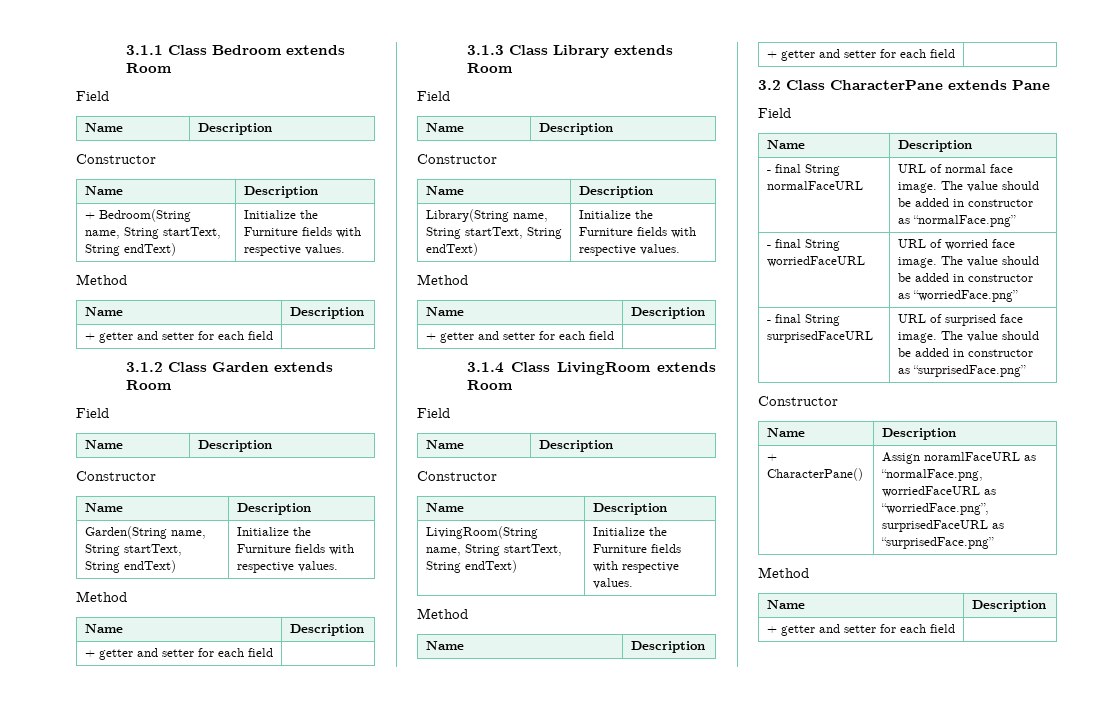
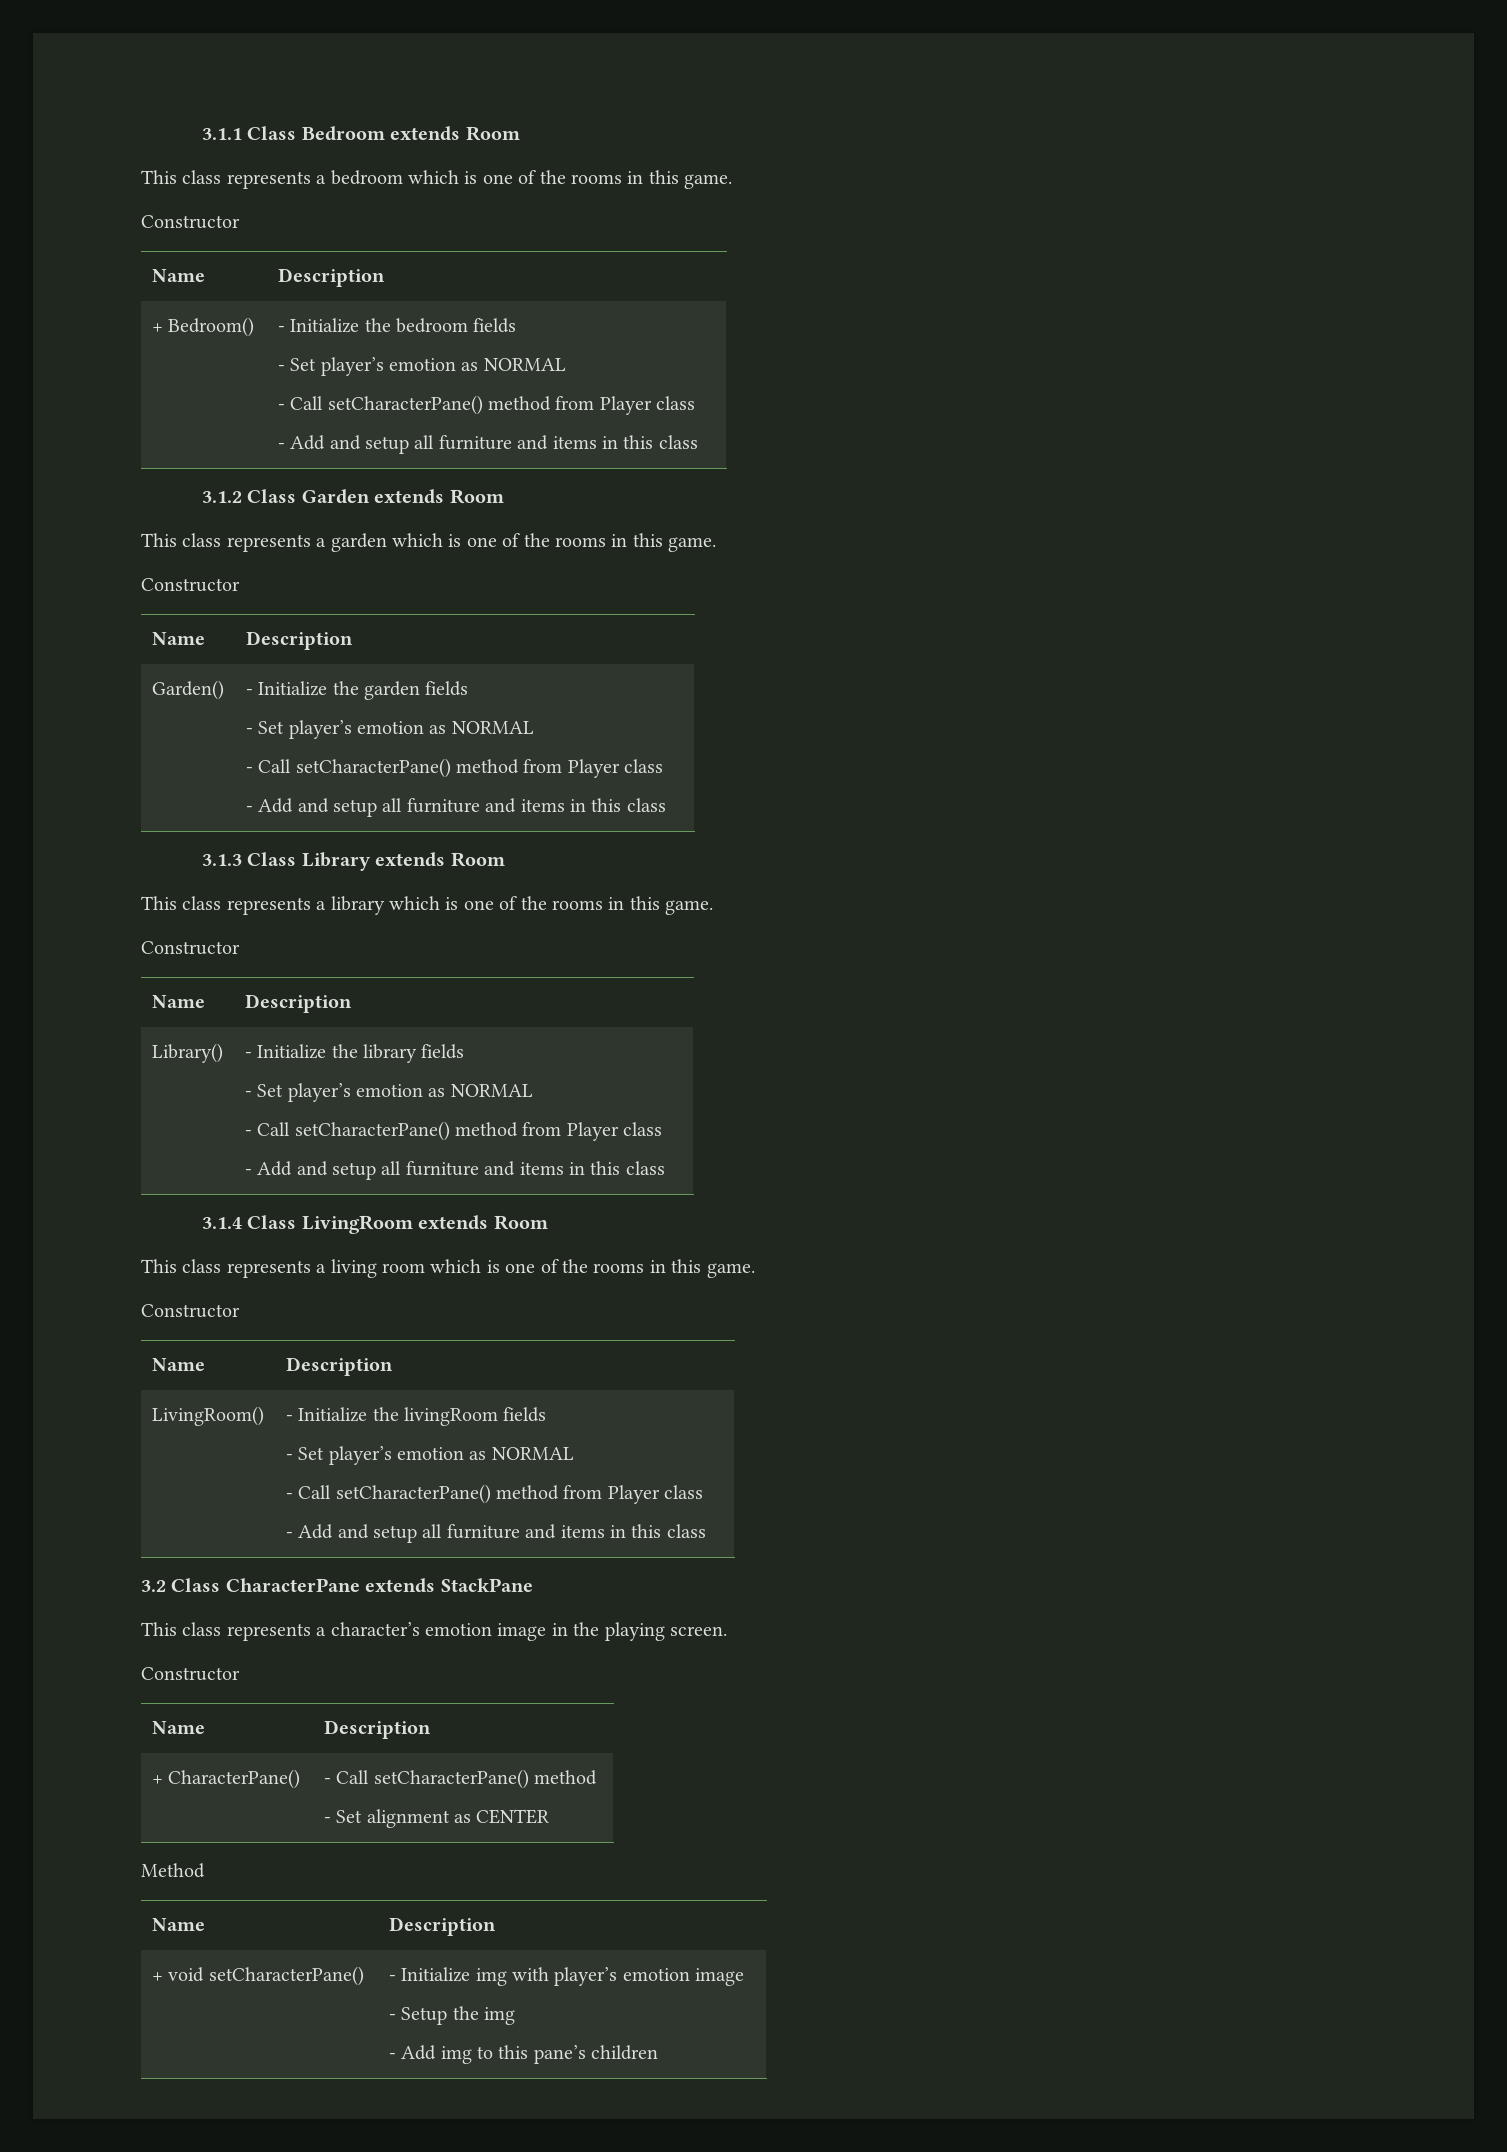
  3.1.1 Class Bedroom extends Room
- Field
- Name | Description
+ This class represents a bedroom which is one of the rooms in this game.
  Constructor
  Name | Description
- + Bedroom(String name, String startText, String endText) | Initialize the Furniture fields with respective values.
- Method
- Name | Description
- + getter and setter for each field |
+ + Bedroom() | - Initialize the bedroom fields
+ - Set player’s emotion as NORMAL
+ - Call setCharacterPane() method from Player class
+ - Add and setup all furniture and items in this class
  3.1.2 Class Garden extends Room
- Field
- Name | Description
+ This class represents a garden which is one of the rooms in this game.
  Constructor
  Name | Description
- Garden(String name, String startText, String endText) | Initialize the Furniture fields with respective values.
- Method
- Name | Description
- + getter and setter for each field |
+ Garden() | - Initialize the garden fields
+ - Set player’s emotion as NORMAL
+ - Call setCharacterPane() method from Player class
+ - Add and setup all furniture and items in this class
  3.1.3 Class Library extends Room
- Field
- Name | Description
+ This class represents a library which is one of the rooms in this game.
  Constructor
  Name | Description
- Library(String name, String startText, String endText) | Initialize the Furniture fields with respective values.
- Method
- Name | Description
- + getter and setter for each field |
+ Library() | - Initialize the library fields
+ - Set player’s emotion as NORMAL
+ - Call setCharacterPane() method from Player class
+ - Add and setup all furniture and items in this class
  3.1.4 Class LivingRoom extends Room
- Field
- Name | Description
+ This class represents a living room which is one of the rooms in this game.
  Constructor
  Name | Description
- LivingRoom(String name, String startText, String endText) | Initialize the Furniture fields with respective values.
- Method
- Name | Description
- + getter and setter for each field |
- 3.2 Class CharacterPane extends Pane
- Field
- Name | Description
- - final String normalFaceURL | URL of normal face image. The value should be added in constructor as “normalFace.png”
- - final String worriedFaceURL | URL of worried face image. The value should be added in constructor as “worriedFace.png”
- - final String surprisedFaceURL | URL of surprised face image. The value should be added in constructor as “surprisedFace.png”
+ LivingRoom() | - Initialize the livingRoom fields
+ - Set player’s emotion as NORMAL
+ - Call setCharacterPane() method from Player class
+ - Add and setup all furniture and items in this class
+ 3.2 Class CharacterPane extends StackPane
+ This class represents a character’s emotion image in the playing screen.
- + CharacterPane() | Assign noramlFaceURL as “normalFace.png, worriedFaceURL as “worriedFace.png”, surprisedFaceURL as “surprisedFace.png”
+ + CharacterPane() | - Call setCharacterPane() method
+ - Set alignment as CENTER
  Method
  Name | Description
- + getter and setter for each field |
+ + void setCharacterPane() | - Initialize img with player’s emotion image
+ - Setup the img
+ - Add img to this pane’s children

